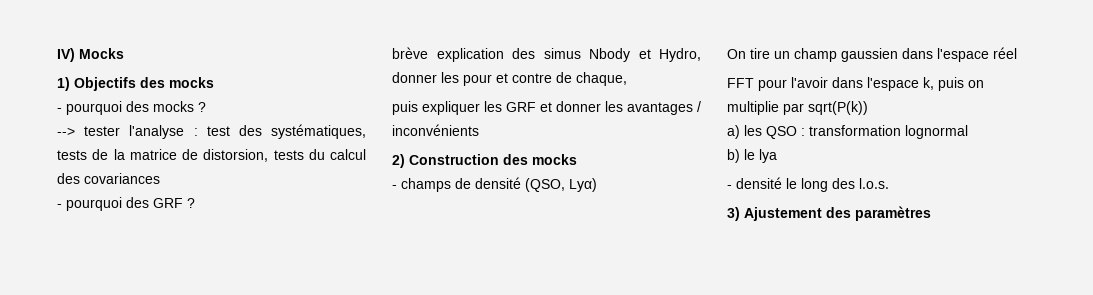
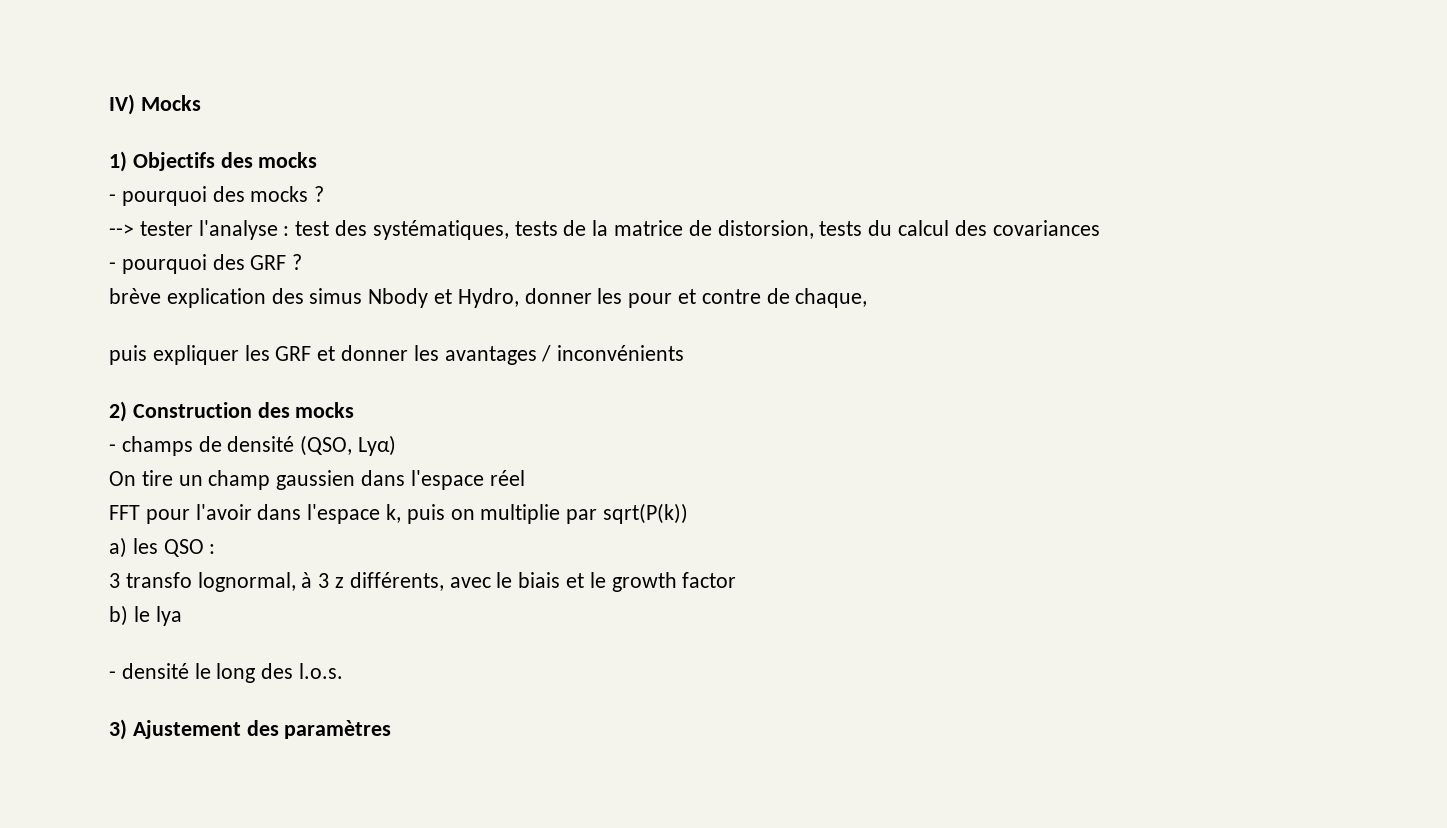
- a) les QSO : transformation lognormal
+ a) les QSO :
+ 3 transfo lognormal, à 3 z différents, avec le biais et le growth factor

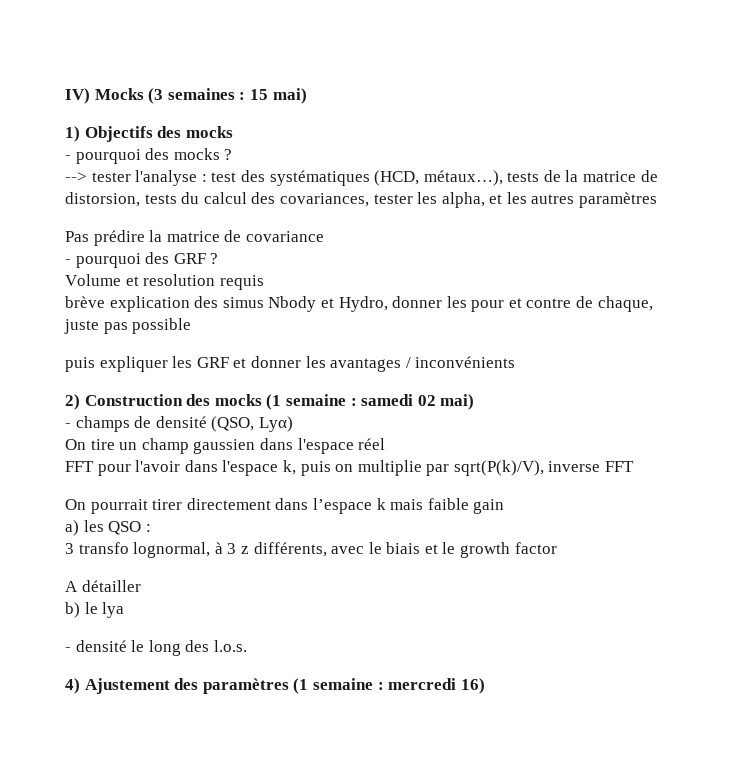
- IV) Mocks
+ IV) Mocks (3 semaines : 15 mai)
- --> tester l'analyse : test des systématiques, tests de la matrice de distorsion, tests du calcul des covariances
+ --> tester l'analyse : test des systématiques (HCD, métaux…), tests de la matrice de distorsion, tests du calcul des covariances, tester les alpha, et les autres paramètres
+ Pas prédire la matrice de covariance
+ Volume et resolution requis
- brève explication des simus Nbody et Hydro, donner les pour et contre de chaque,
+ brève explication des simus Nbody et Hydro, donner les pour et contre de chaque, juste pas possible
- 2) Construction des mocks
+ 2) Construction des mocks (1 semaine : samedi 02 mai)
- FFT pour l'avoir dans l'espace k, puis on multiplie par sqrt(P(k))
+ FFT pour l'avoir dans l'espace k, puis on multiplie par sqrt(P(k)/V), inverse FFT
+ On pourrait tirer directement dans l’espace k mais faible gain
+ A détailler
- 3) Ajustement des paramètres
+ 4) Ajustement des paramètres (1 semaine : mercredi 16)

